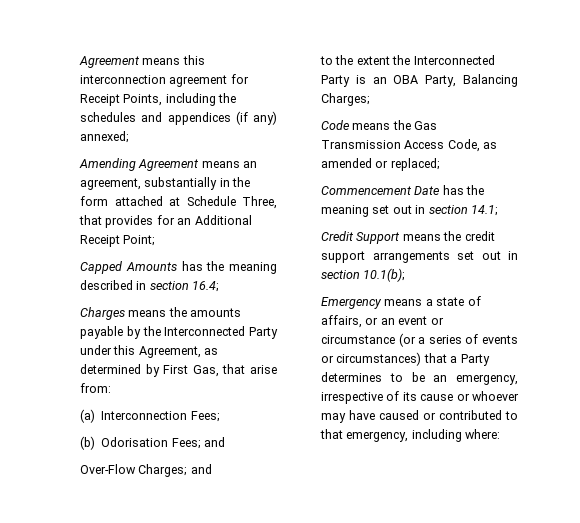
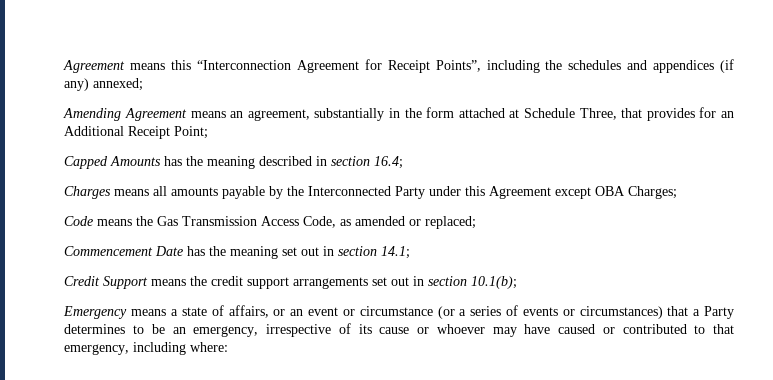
- Agreement means this interconnection agreement for Receipt Points, including the schedules and appendices (if any) annexed;
+ Agreement means this “Interconnection Agreement for Receipt Points”, including the schedules and appendices (if any) annexed;
- Charges means the amounts payable by the Interconnected Party under this Agreement, as determined by First Gas, that arise from:
- (a) Interconnection Fees;
- (b) Odorisation Fees; and
- Over-Flow Charges; and
- to the extent the Interconnected Party is an OBA Party, Balancing Charges;
+ Charges means all amounts payable by the Interconnected Party under this Agreement except OBA Charges;

